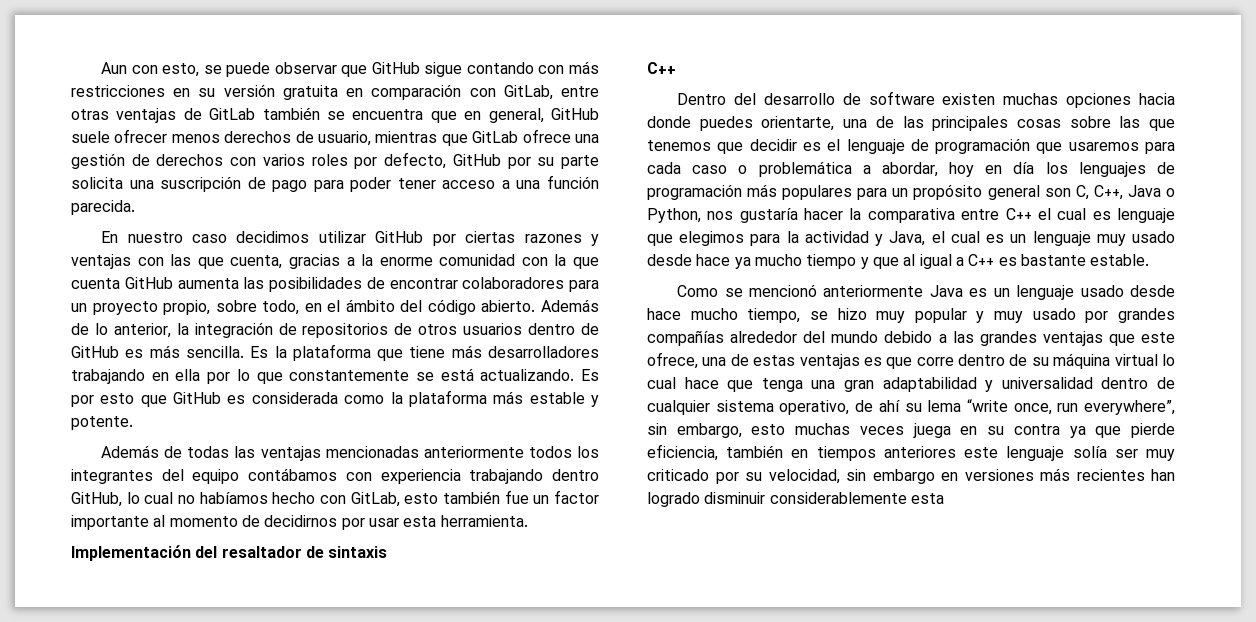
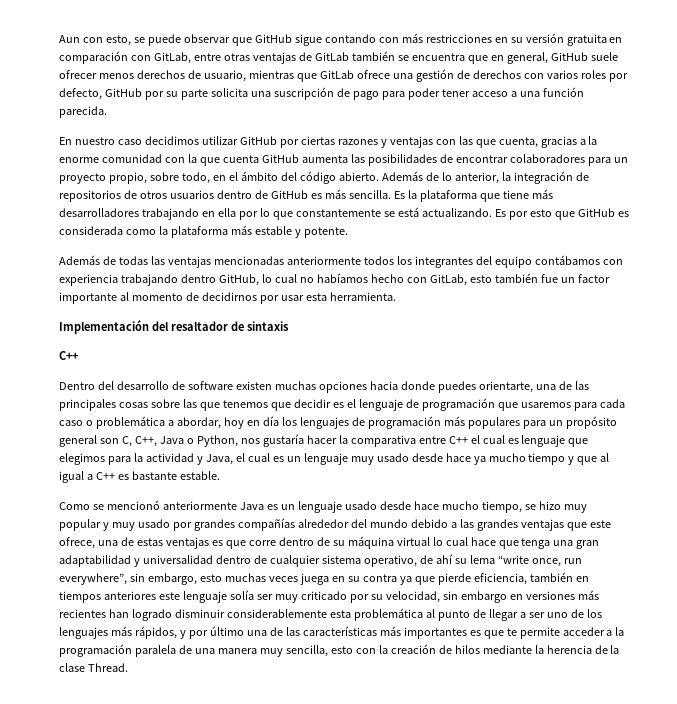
- Como se mencionó anteriormente Java es un lenguaje usado desde hace mucho tiempo, se hizo muy popular y muy usado por grandes compañías alrededor del mundo debido a las grandes ventajas que este ofrece, una de estas ventajas es que corre dentro de su máquina virtual lo cual hace que tenga una gran adaptabilidad y universalidad dentro de cualquier sistema operativo, de ahí su lema “write once, run everywhere”, sin embargo, esto muchas veces juega en su contra ya que pierde eficiencia, también en tiempos anteriores este lenguaje solía ser muy criticado por su velocidad, sin embargo en versiones más recientes han logrado disminuir considerablemente esta
+ Como se mencionó anteriormente Java es un lenguaje usado desde hace mucho tiempo, se hizo muy popular y muy usado por grandes compañías alrededor del mundo debido a las grandes ventajas que este ofrece, una de estas ventajas es que corre dentro de su máquina virtual lo cual hace que tenga una gran adaptabilidad y universalidad dentro de cualquier sistema operativo, de ahí su lema “write once, run everywhere”, sin embargo, esto muchas veces juega en su contra ya que pierde eficiencia, también en tiempos anteriores este lenguaje solía ser muy criticado por su velocidad, sin embargo en versiones más recientes han logrado disminuir considerablemente esta problemática al punto de llegar a ser uno de los lenguajes más rápidos, y por último una de las características más importantes es que te permite acceder a la programación paralela de una manera muy sencilla, esto con la creación de hilos mediante la herencia de la clase Thread.

